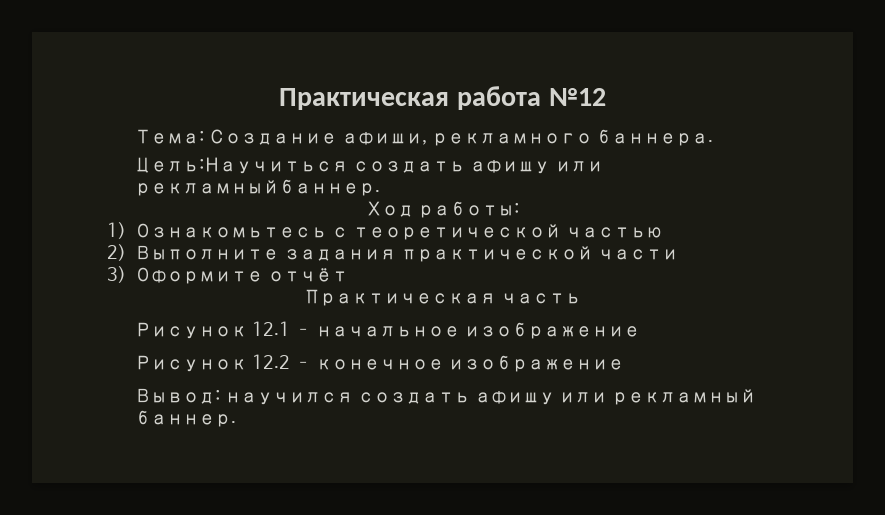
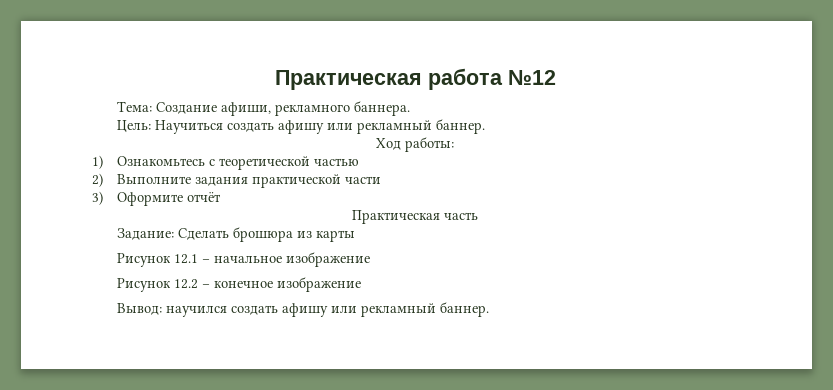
- Цель:Научиться создать афишу или рекламныйбаннер.
+ Цель: Научиться создать афишу или рекламный баннер.
+ Задание: Сделать брошюра из карты

